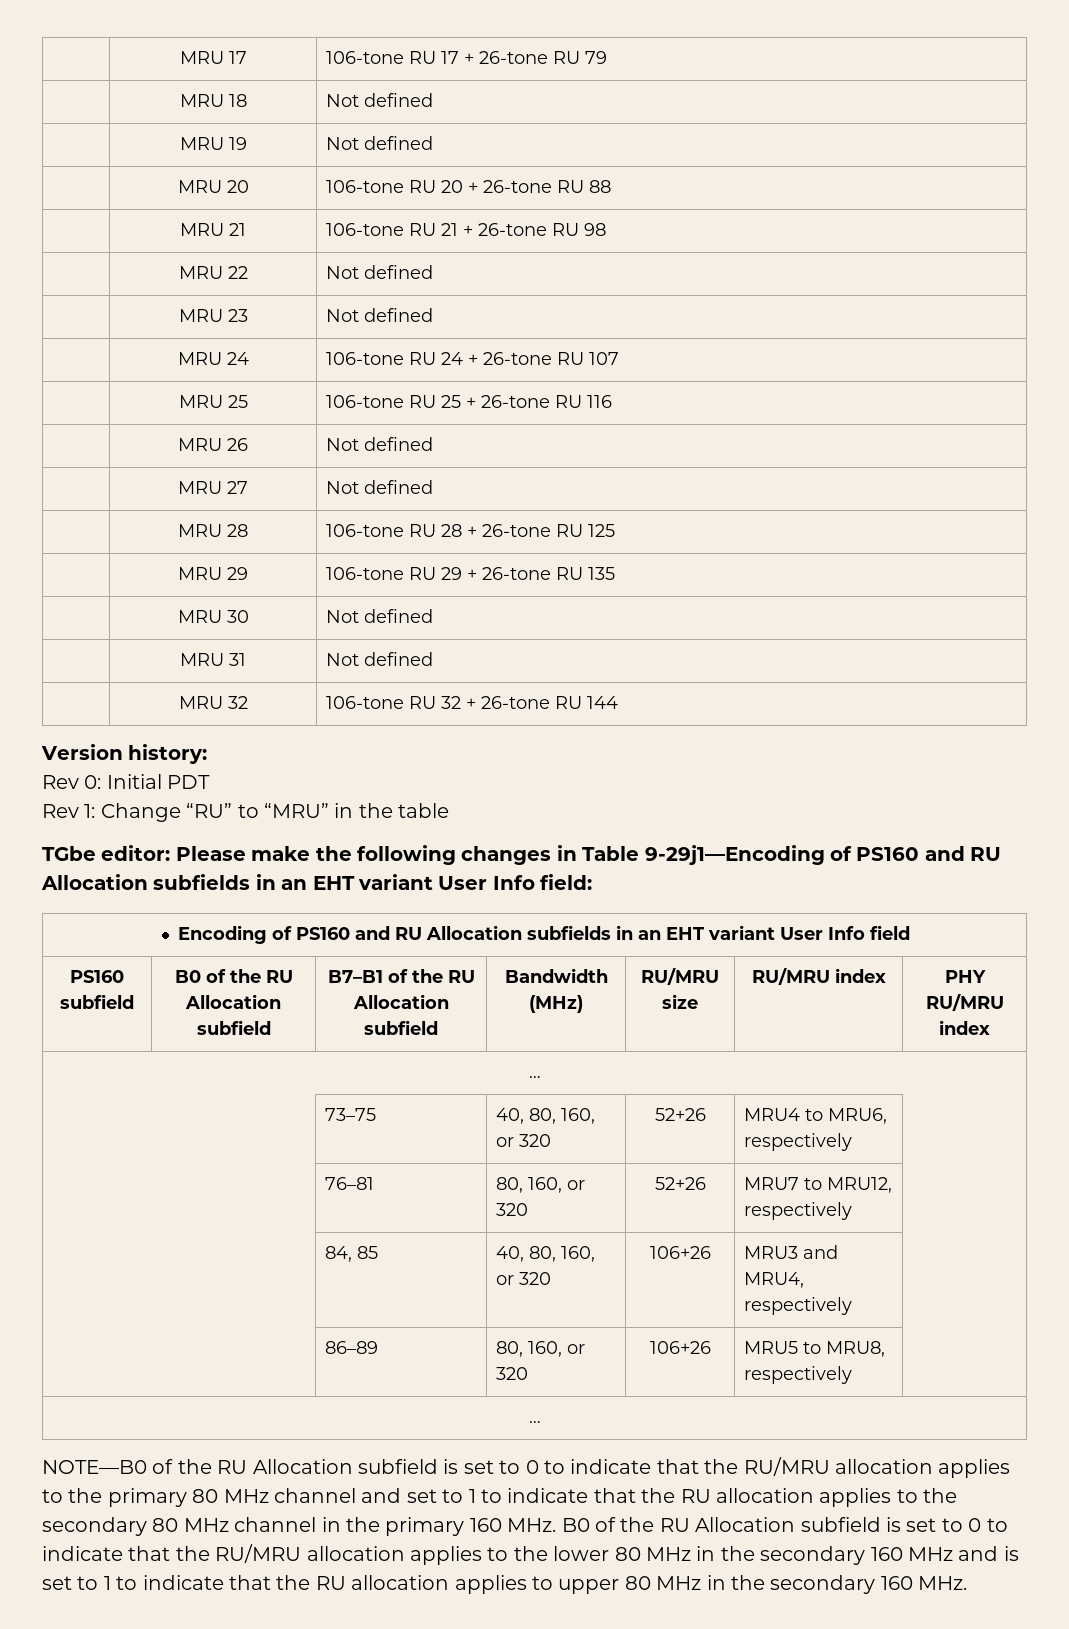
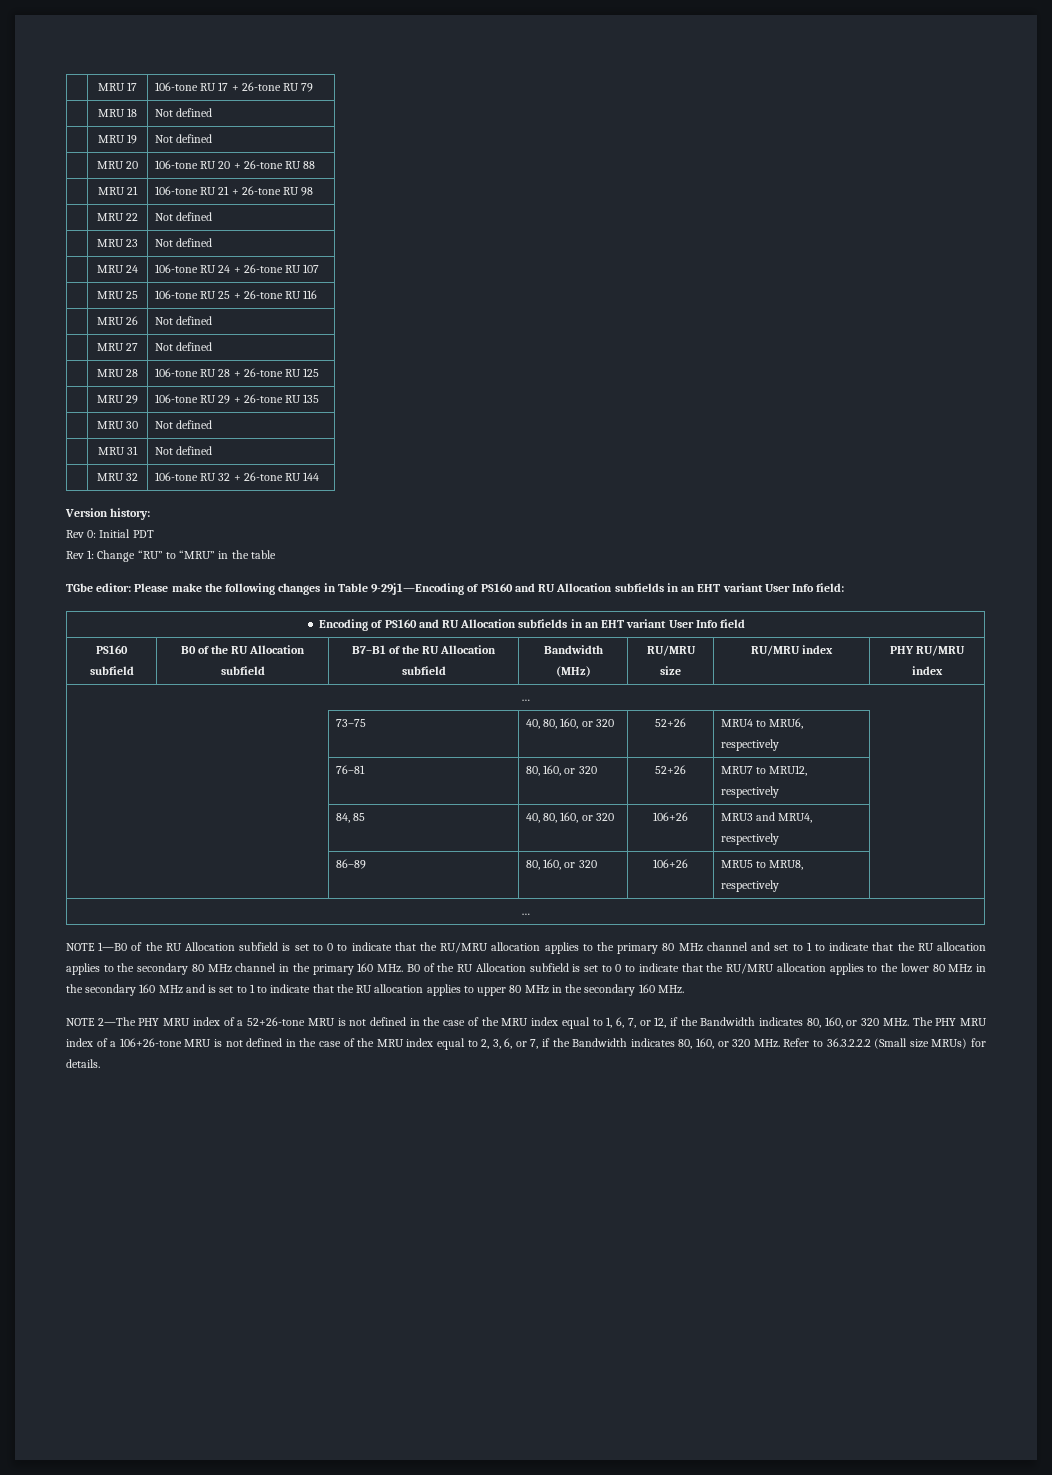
- NOTE—B0 of the RU Allocation subfield is set to 0 to indicate that the RU/MRU allocation applies to the primary 80 MHz channel and set to 1 to indicate that the RU allocation applies to the secondary 80 MHz channel in the primary 160 MHz. B0 of the RU Allocation subfield is set to 0 to indicate that the RU/MRU allocation applies to the lower 80 MHz in the secondary 160 MHz and is set to 1 to indicate that the RU allocation applies to upper 80 MHz in the secondary 160 MHz.
+ NOTE 1—B0 of the RU Allocation subfield is set to 0 to indicate that the RU/MRU allocation applies to the primary 80 MHz channel and set to 1 to indicate that the RU allocation applies to the secondary 80 MHz channel in the primary 160 MHz. B0 of the RU Allocation subfield is set to 0 to indicate that the RU/MRU allocation applies to the lower 80 MHz in the secondary 160 MHz and is set to 1 to indicate that the RU allocation applies to upper 80 MHz in the secondary 160 MHz.
+ NOTE 2—The PHY MRU index of a 52+26-tone MRU is not defined in the case of the MRU index equal to 1, 6, 7, or 12, if the Bandwidth indicates 80, 160, or 320 MHz. The PHY MRU index of a 106+26-tone MRU is not defined in the case of the MRU index equal to 2, 3, 6, or 7, if the Bandwidth indicates 80, 160, or 320 MHz. Refer to 36.3.2.2.2 (Small size MRUs) for details.

